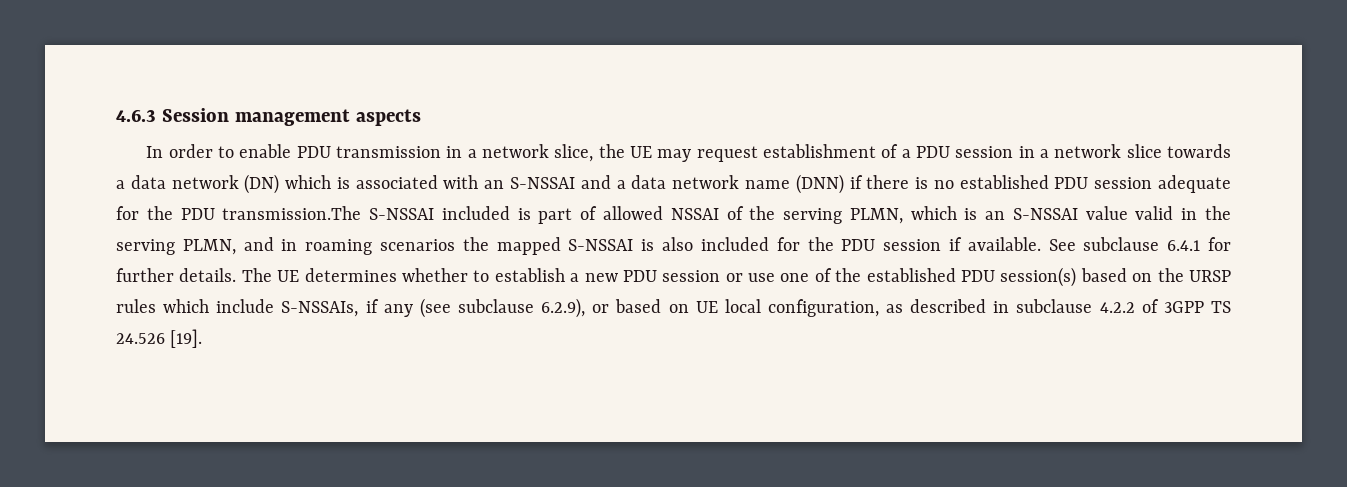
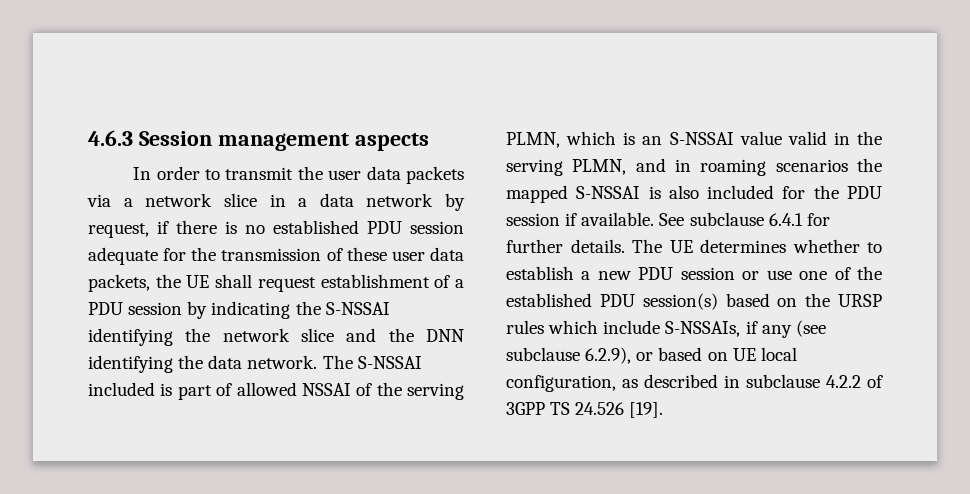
- In order to enable PDU transmission in a network slice, the UE may request establishment of a PDU session in a network slice towards a data network (DN) which is associated with an S-NSSAI and a data network name (DNN) if there is no established PDU session adequate for the PDU transmission.The S-NSSAI included is part of allowed NSSAI of the serving PLMN, which is an S-NSSAI value valid in the serving PLMN, and in roaming scenarios the mapped S-NSSAI is also included for the PDU session if available.
+ In order to transmit the user data packets via a network slice in a data network by request, if there is no established PDU session adequate for the transmission of these user data packets, the UE shall request establishment of a PDU session by indicating the S-NSSAI identifying the network slice and the DNN identifying the data network. The S-NSSAI included is part of allowed NSSAI of the serving PLMN, which is an S-NSSAI value valid in the serving PLMN, and in roaming scenarios the mapped S-NSSAI is also included for the PDU session if available.

